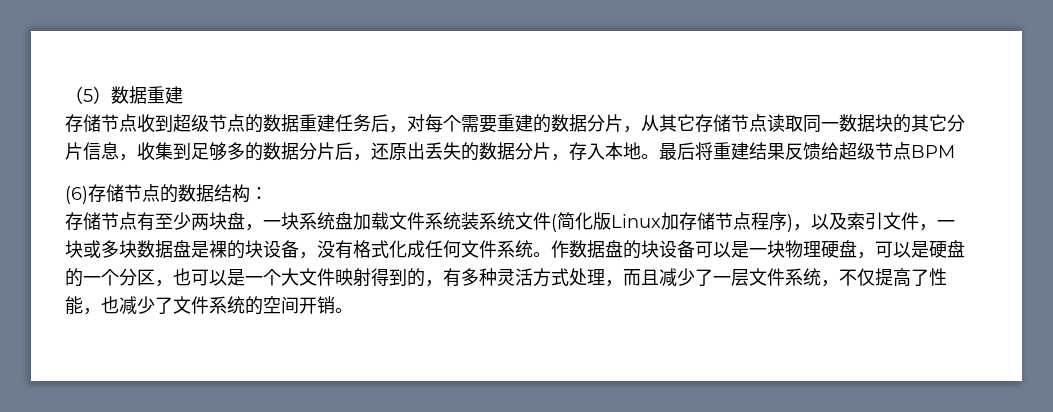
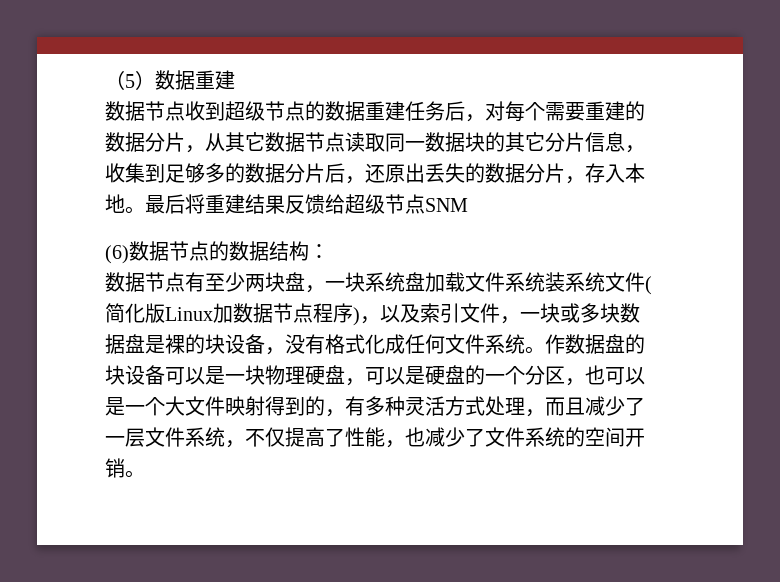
- 存储节点收到超级节点的数据重建任务后，对每个需要重建的数据分片，从其它存储节点读取同一数据块的其它分片信息，收集到足够多的数据分片后，还原出丢失的数据分片，存入本地。
+ 数据节点收到超级节点的数据重建任务后，对每个需要重建的数据分片，从其它数据节点读取同一数据块的其它分片信息，收集到足够多的数据分片后，还原出丢失的数据分片，存入本地。
- 最后将重建结果反馈给超级节点BPM
+ 最后将重建结果反馈给超级节点SNM
- (6)存储节点的数据结构：
+ (6)数据节点的数据结构：
- 存储节点有至少两块盘，一块系统盘加载文件系统装系统文件(简化版Linux加存储节点程序)，以及索引文件，一块或多块数据盘是裸的块设备，没有格式化成任何文件系统。
+ 数据节点有至少两块盘，一块系统盘加载文件系统装系统文件(简化版Linux加数据节点程序)，以及索引文件，一块或多块数据盘是裸的块设备，没有格式化成任何文件系统。

